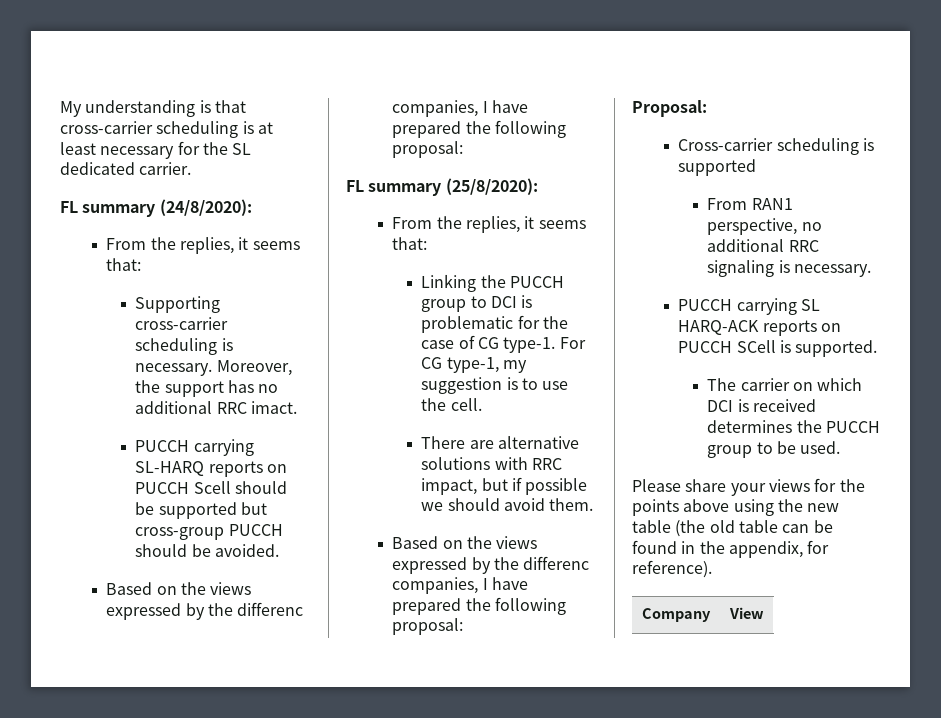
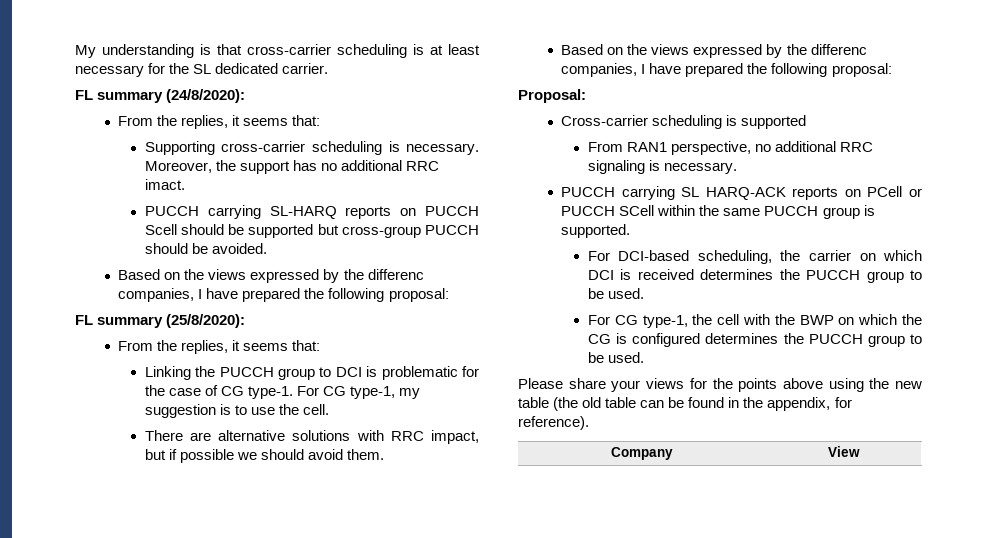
- PUCCH carrying SL HARQ-ACK reports on PUCCH SCell is supported.
- The carrier on which DCI is received determines the PUCCH group to be used.
+ PUCCH carrying SL HARQ-ACK reports on PCell or PUCCH SCell within the same PUCCH group is supported.
+ For DCI-based scheduling, the carrier on which DCI is received determines the PUCCH group to be used.
+ For CG type-1, the cell with the BWP on which the CG is configured determines the PUCCH group to be used.

